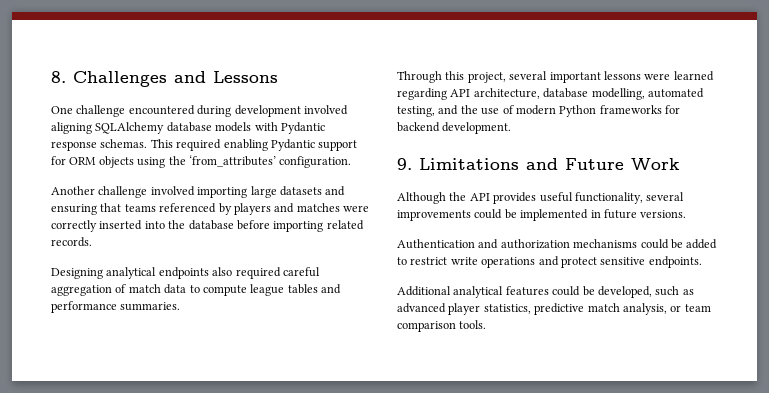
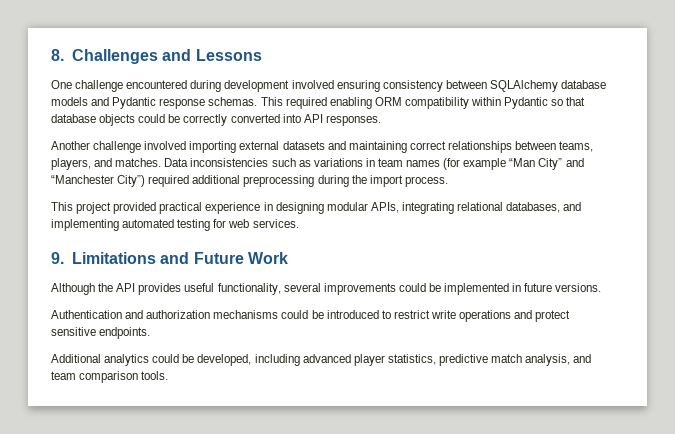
- One challenge encountered during development involved aligning SQLAlchemy database models with Pydantic response schemas.
+ One challenge encountered during development involved ensuring consistency between SQLAlchemy database models and Pydantic response schemas.
- This required enabling Pydantic support for ORM objects using the ‘from_attributes’ configuration.
+ This required enabling ORM compatibility within Pydantic so that database objects could be correctly converted into API responses.
- Another challenge involved importing large datasets and ensuring that teams referenced by players and matches were correctly inserted into the database before importing related records.
- Designing analytical endpoints also required careful aggregation of match data to compute league tables and performance summaries.
- Through this project, several important lessons were learned regarding API architecture, database modelling, automated testing, and the use of modern Python frameworks for backend development.
+ Another challenge involved importing external datasets and maintaining correct relationships between teams, players, and matches. Data inconsistencies such as variations in team names (for example “Man City” and “Manchester City”) required additional preprocessing during the import process.
+ This project provided practical experience in designing modular APIs, integrating relational databases, and implementing automated testing for web services.
- Authentication and authorization mechanisms could be added to restrict write operations and protect sensitive endpoints.
+ Authentication and authorization mechanisms could be introduced to restrict write operations and protect sensitive endpoints.
- Additional analytical features could be developed, such as advanced player statistics, predictive match analysis, or team comparison tools.
+ Additional analytics could be developed, including advanced player statistics, predictive match analysis, and team comparison tools.

